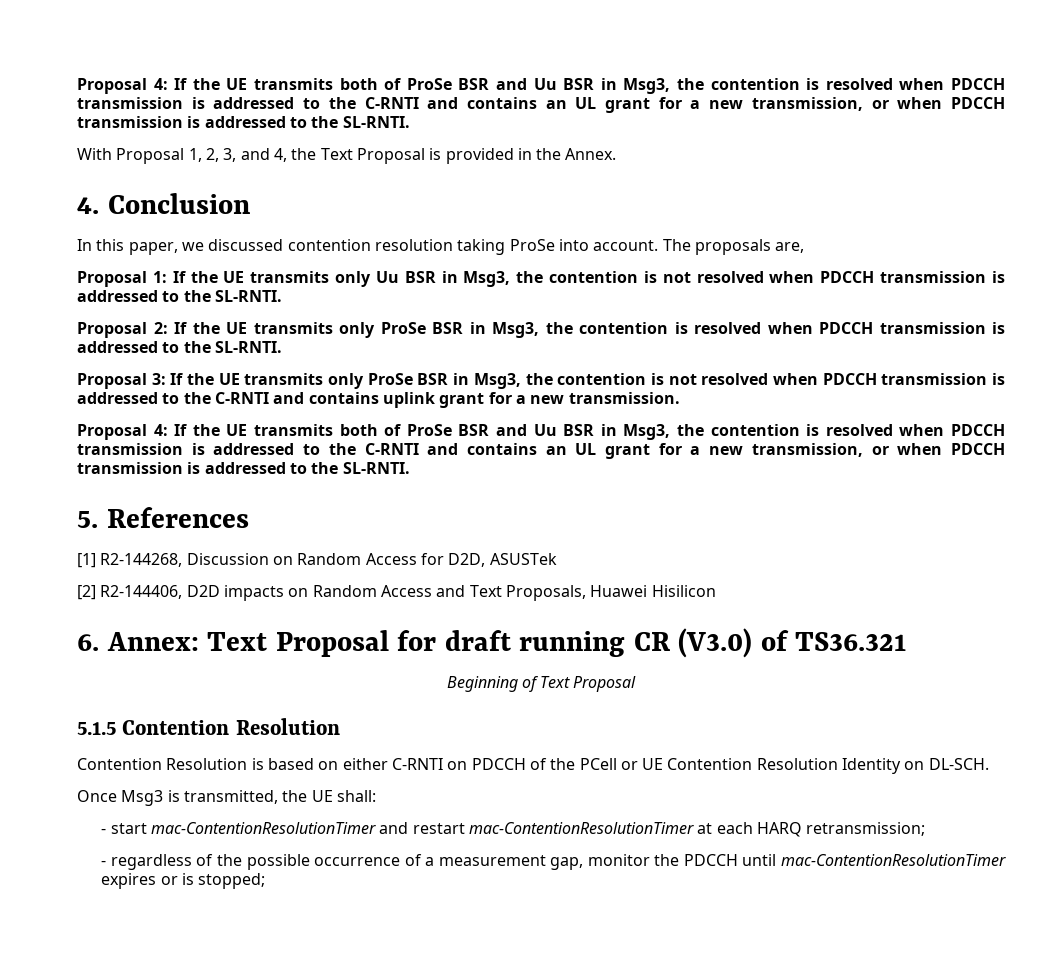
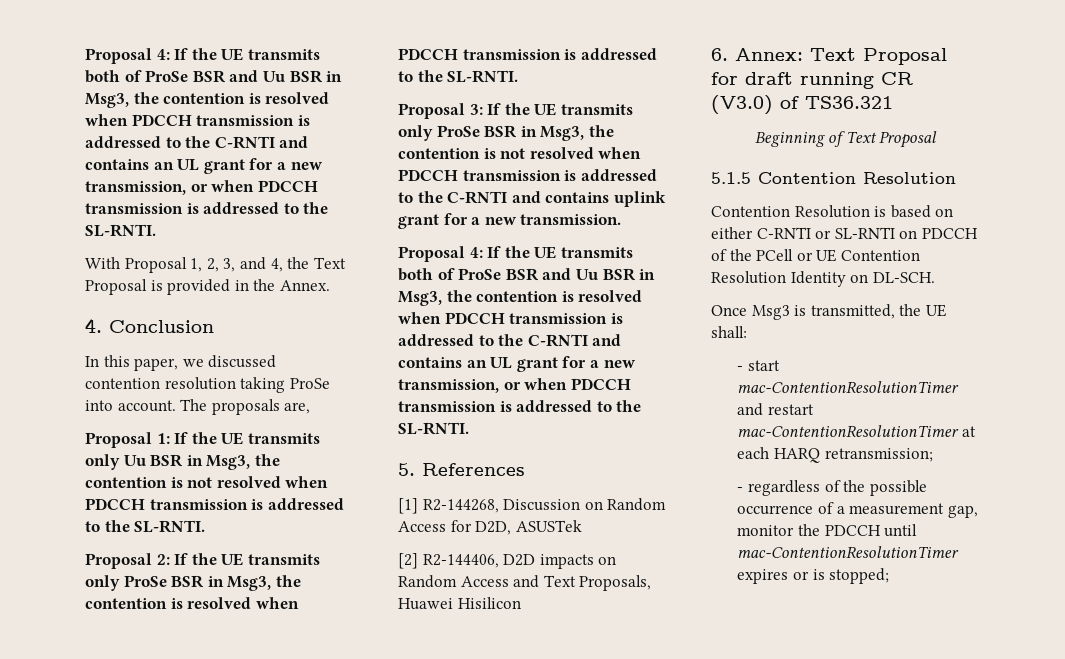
- Contention Resolution is based on either C-RNTI on PDCCH of the PCell or UE Contention Resolution Identity on DL-SCH.
+ Contention Resolution is based on either C-RNTI or SL-RNTI on PDCCH of the PCell or UE Contention Resolution Identity on DL-SCH.

